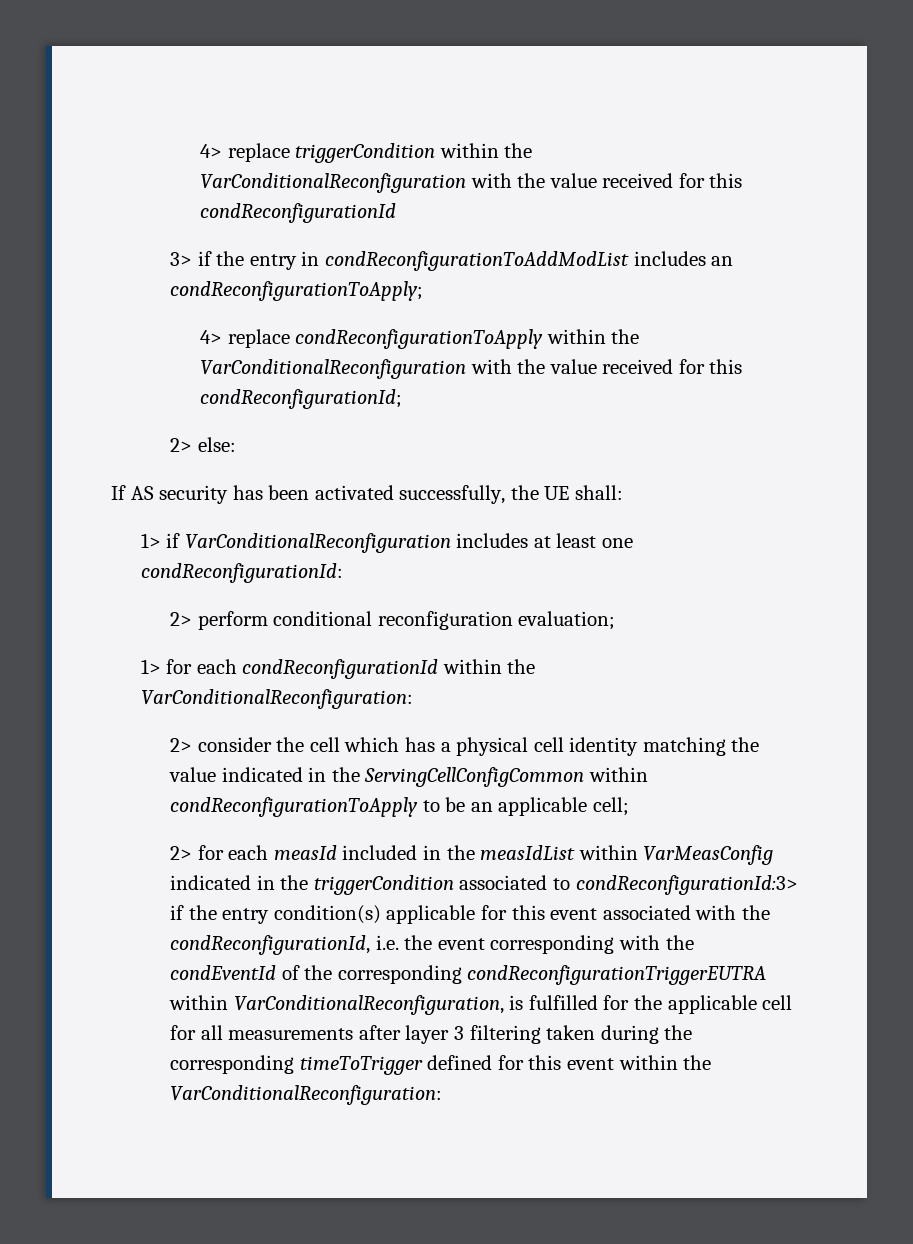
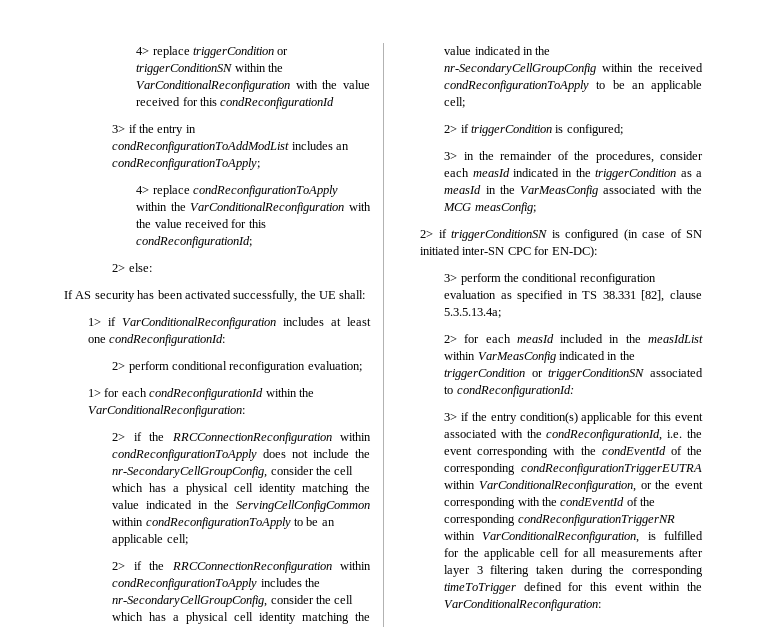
- 4> replace triggerCondition within the VarConditionalReconfiguration with the value received for this condReconfigurationId
+ 4> replace triggerCondition or triggerConditionSN within the VarConditionalReconfiguration with the value received for this condReconfigurationId
- 2> consider the cell which has a physical cell identity matching the value indicated in the ServingCellConfigCommon within condReconfigurationToApply to be an applicable cell;
+ 2> if the RRCConnectionReconfiguration within condReconfigurationToApply does not include the nr-SecondaryCellGroupConfig, consider the cell which has a physical cell identity matching the value indicated in the ServingCellConfigCommon within condReconfigurationToApply to be an applicable cell;
+ 2> if the RRCConnectionReconfiguration within condReconfigurationToApply includes the nr-SecondaryCellGroupConfig, consider the cell which has a physical cell identity matching the value indicated in the nr-SecondaryCellGroupConfig within the received condReconfigurationToApply to be an applicable cell;
+ 2> if triggerCondition is configured;
+ 3> in the remainder of the procedures, consider each measId indicated in the triggerCondition as a measId in the VarMeasConfig associated with the MCG measConfig;
+ 2> if triggerConditionSN is configured (in case of SN initiated inter-SN CPC for EN-DC):
+ 3> perform the conditional reconfiguration evaluation as specified in TS 38.331 [82], clause 5.3.5.13.4a;
- 2> for each measId included in the measIdList within VarMeasConfig indicated in the triggerCondition associated to condReconfigurationId:3> if the entry condition(s) applicable for this event associated with the condReconfigurationId, i.e. the event corresponding with the condEventId of the corresponding condReconfigurationTriggerEUTRA within VarConditionalReconfiguration, is fulfilled for the applicable cell for all measurements after layer 3 filtering taken during the corresponding timeToTrigger defined for this event within the VarConditionalReconfiguration:
+ 2> for each measId included in the measIdList within VarMeasConfig indicated in the triggerCondition or triggerConditionSN associated to condReconfigurationId:
+ 3> if the entry condition(s) applicable for this event associated with the condReconfigurationId, i.e. the event corresponding with the condEventId of the corresponding condReconfigurationTriggerEUTRA within VarConditionalReconfiguration, or the event corresponding with the condEventId of the corresponding condReconfigurationTriggerNR within VarConditionalReconfiguration, is fulfilled for the applicable cell for all measurements after layer 3 filtering taken during the corresponding timeToTrigger defined for this event within the VarConditionalReconfiguration:

